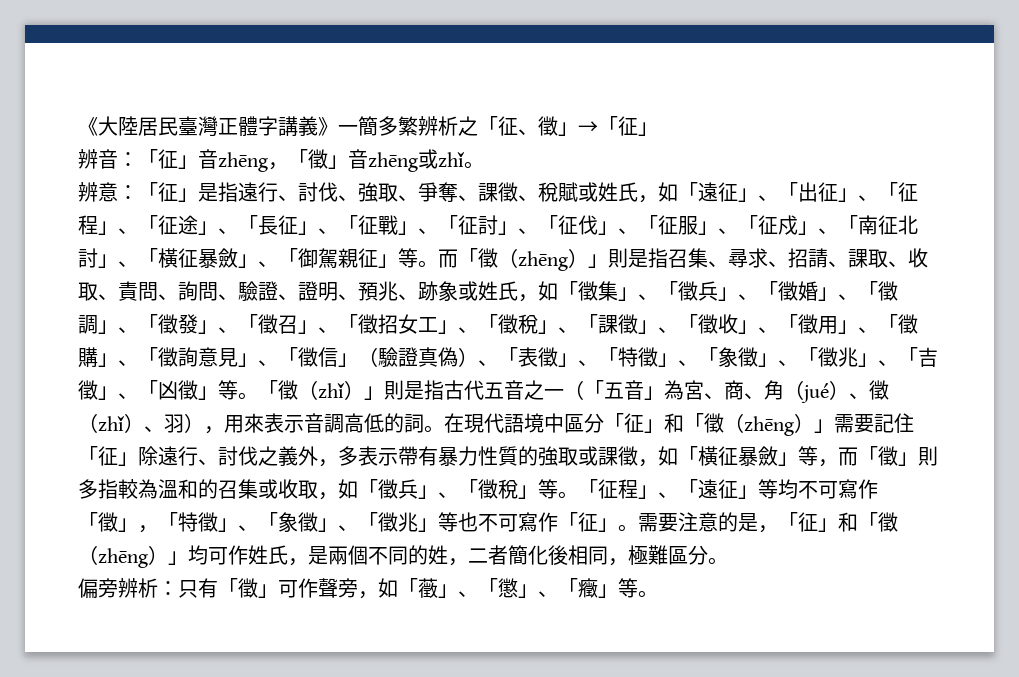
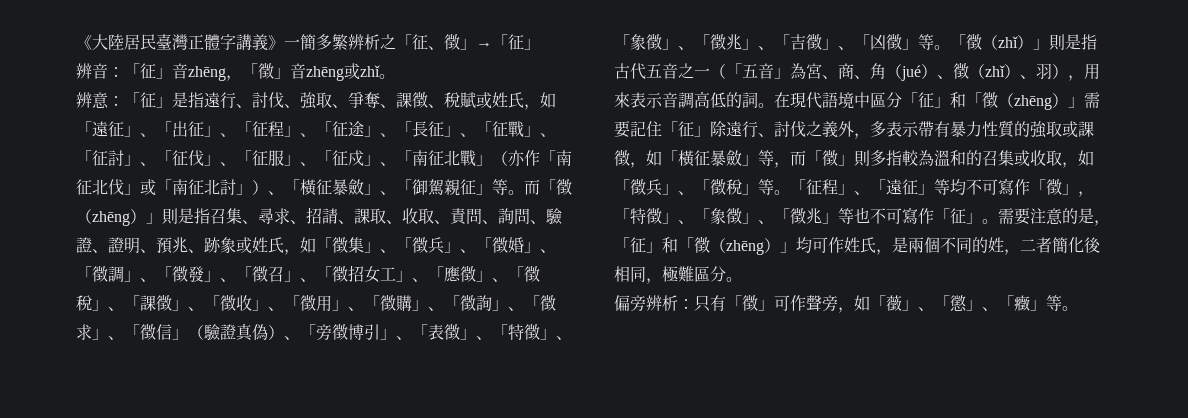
- 辨意：「征」是指遠行、討伐、強取、爭奪、課徵、稅賦或姓氏，如「遠征」、「出征」、「征程」、「征途」、「長征」、「征戰」、「征討」、「征伐」、「征服」、「征戍」、「南征北討」、「橫征暴斂」、「御駕親征」等。
+ 辨意：「征」是指遠行、討伐、強取、爭奪、課徵、稅賦或姓氏，如「遠征」、「出征」、「征程」、「征途」、「長征」、「征戰」、「征討」、「征伐」、「征服」、「征戍」、「南征北戰」（亦作「南征北伐」或「南征北討」）、「橫征暴斂」、「御駕親征」等。
- 而「徵（zhēng）」則是指召集、尋求、招請、課取、收取、責問、詢問、驗證、證明、預兆、跡象或姓氏，如「徵集」、「徵兵」、「徵婚」、「徵調」、「徵發」、「徵召」、「徵招女工」、「徵稅」、「課徵」、「徵收」、「徵用」、「徵購」、「徵詢意見」、「徵信」（驗證真偽）、「表徵」、「特徵」、「象徵」、「徵兆」、「吉徵」、「凶徵」等。
+ 而「徵（zhēng）」則是指召集、尋求、招請、課取、收取、責問、詢問、驗證、證明、預兆、跡象或姓氏，如「徵集」、「徵兵」、「徵婚」、「徵調」、「徵發」、「徵召」、「徵招女工」、「應徵」、「徵稅」、「課徵」、「徵收」、「徵用」、「徵購」、「徵詢」、「徵求」、「徵信」（驗證真偽）、「旁徵博引」、「表徵」、「特徵」、「象徵」、「徵兆」、「吉徵」、「凶徵」等。

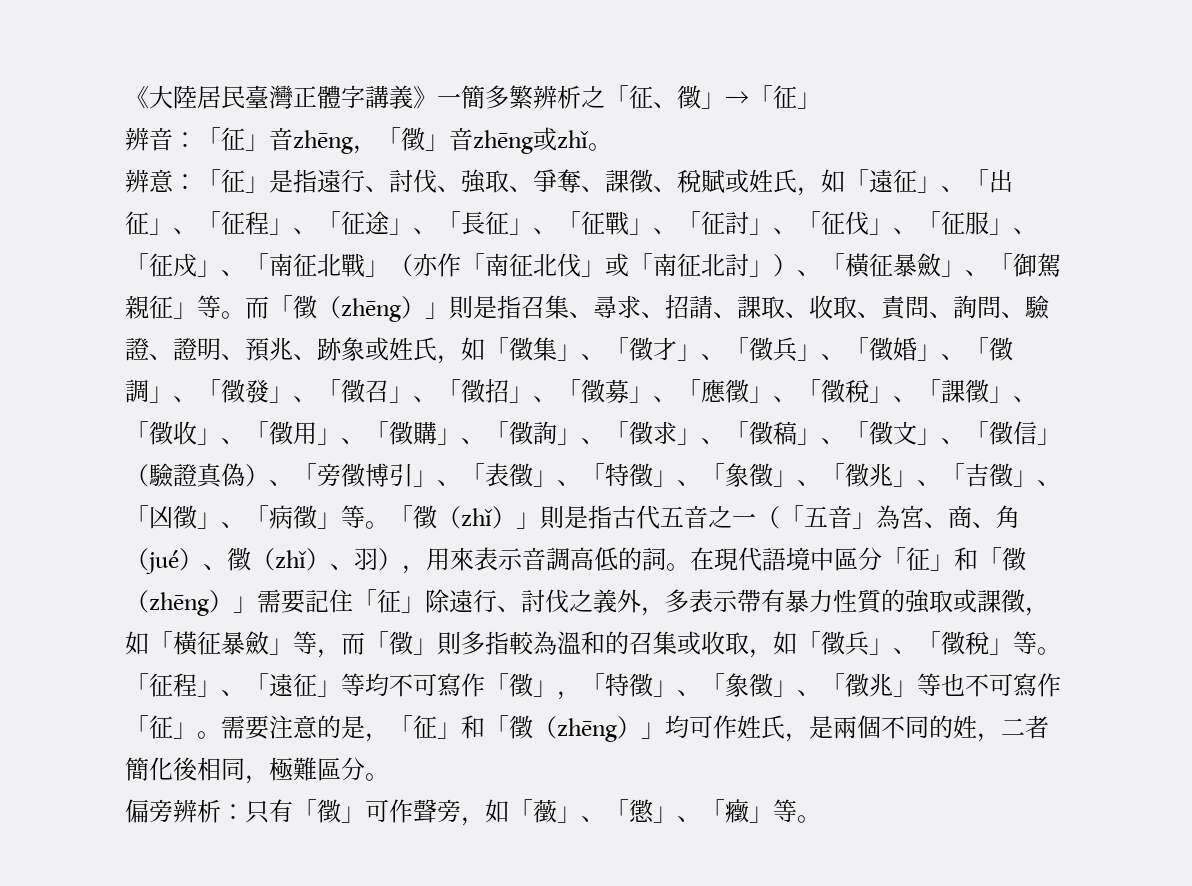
- 而「徵（zhēng）」則是指召集、尋求、招請、課取、收取、責問、詢問、驗證、證明、預兆、跡象或姓氏，如「徵集」、「徵兵」、「徵婚」、「徵調」、「徵發」、「徵召」、「徵招女工」、「應徵」、「徵稅」、「課徵」、「徵收」、「徵用」、「徵購」、「徵詢」、「徵求」、「徵信」（驗證真偽）、「旁徵博引」、「表徵」、「特徵」、「象徵」、「徵兆」、「吉徵」、「凶徵」等。
+ 而「徵（zhēng）」則是指召集、尋求、招請、課取、收取、責問、詢問、驗證、證明、預兆、跡象或姓氏，如「徵集」、「徵才」、「徵兵」、「徵婚」、「徵調」、「徵發」、「徵召」、「徵招」、「徵募」、「應徵」、「徵稅」、「課徵」、「徵收」、「徵用」、「徵購」、「徵詢」、「徵求」、「徵稿」、「徵文」、「徵信」（驗證真偽）、「旁徵博引」、「表徵」、「特徵」、「象徵」、「徵兆」、「吉徵」、「凶徵」、「病徵」等。

